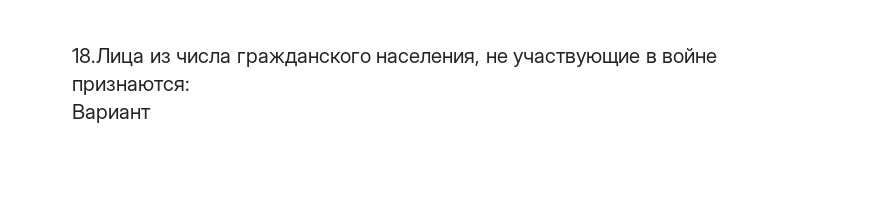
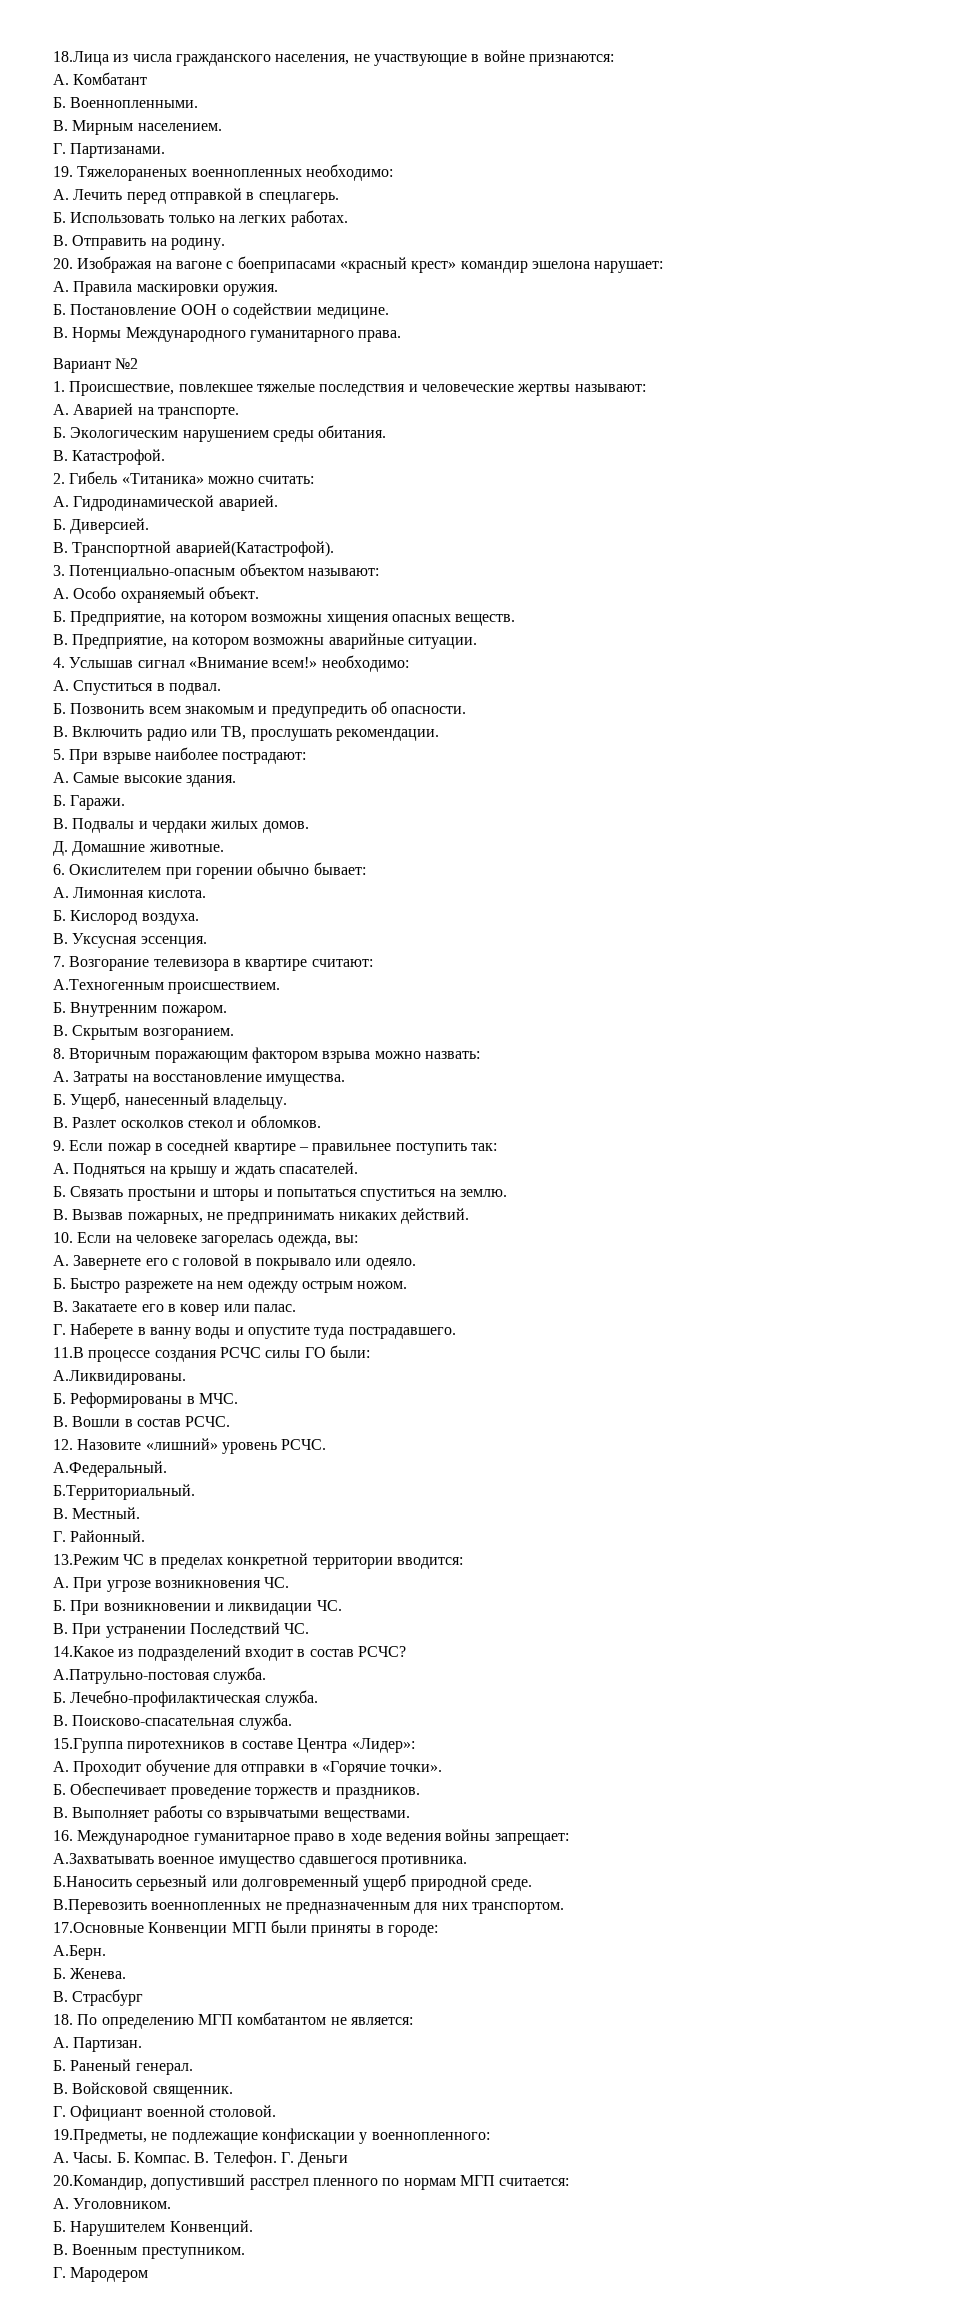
- Вариант
+ А. Комбатант
+ Б. Военнопленными.
+ В. Мирным населением.
+ Г. Партизанами.
+ 19. Тяжелораненых военнопленных необходимо:
+ А. Лечить перед отправкой в спецлагерь.
+ Б. Использовать только на легких работах.
+ В. Отправить на родину.
+ 20. Изображая на вагоне с боеприпасами «красный крест» командир эшелона нарушает:
+ А. Правила маскировки оружия.
+ Б. Постановление ООН о содействии медицине.
+ В. Нормы Международного гуманитарного права.
+ Вариант №2
+ 1. Происшествие, повлекшее тяжелые последствия и человеческие жертвы называют:
+ А. Аварией на транспорте.
+ Б. Экологическим нарушением среды обитания.
+ В. Катастрофой.
+ 2. Гибель «Титаника» можно считать:
+ А. Гидродинамической аварией.
+ Б. Диверсией.
+ В. Транспортной аварией(Катастрофой).
+ 3. Потенциально-опасным объектом называют:
+ А. Особо охраняемый объект.
+ Б. Предприятие, на котором возможны хищения опасных веществ.
+ В. Предприятие, на котором возможны аварийные ситуации.
+ 4. Услышав сигнал «Внимание всем!» необходимо:
+ А. Спуститься в подвал.
+ Б. Позвонить всем знакомым и предупредить об опасности.
+ В. Включить радио или ТВ, прослушать рекомендации.
+ 5. При взрыве наиболее пострадают:
+ А. Самые высокие здания.
+ Б. Гаражи.
+ В. Подвалы и чердаки жилых домов.
+ Д. Домашние животные.
+ 6. Окислителем при горении обычно бывает:
+ А. Лимонная кислота.
+ Б. Кислород воздуха.
+ В. Уксусная эссенция.
+ 7. Возгорание телевизора в квартире считают:
+ А.Техногенным происшествием.
+ Б. Внутренним пожаром.
+ В. Скрытым возгоранием.
+ 8. Вторичным поражающим фактором взрыва можно назвать:
+ А. Затраты на восстановление имущества.
+ Б. Ущерб, нанесенный владельцу.
+ В. Разлет осколков стекол и обломков.
+ 9. Если пожар в соседней квартире – правильнее поступить так:
+ А. Подняться на крышу и ждать спасателей.
+ Б. Связать простыни и шторы и попытаться спуститься на землю.
+ В. Вызвав пожарных, не предпринимать никаких действий.
+ 10. Если на человеке загорелась одежда, вы:
+ А. Завернете его с головой в покрывало или одеяло.
+ Б. Быстро разрежете на нем одежду острым ножом.
+ В. Закатаете его в ковер или палас.
+ Г. Наберете в ванну воды и опустите туда пострадавшего.
+ 11.В процессе создания РСЧС силы ГО были:
+ А.Ликвидированы.
+ Б. Реформированы в МЧС.
+ В. Вошли в состав РСЧС.
+ 12. Назовите «лишний» уровень РСЧС.
+ А.Федеральный.
+ Б.Территориальный.
+ В. Местный.
+ Г. Районный.
+ 13.Режим ЧС в пределах конкретной территории вводится:
+ А. При угрозе возникновения ЧС.
+ Б. При возникновении и ликвидации ЧС.
+ В. При устранении Последствий ЧС.
+ 14.Какое из подразделений входит в состав РСЧС?
+ А.Патрульно-постовая служба.
+ Б. Лечебно-профилактическая служба.
+ В. Поисково-спасательная служба.
+ 15.Группа пиротехников в составе Центра «Лидер»:
+ А. Проходит обучение для отправки в «Горячие точки».
+ Б. Обеспечивает проведение торжеств и праздников.
+ В. Выполняет работы со взрывчатыми веществами.
+ 16. Международное гуманитарное право в ходе ведения войны запрещает:
+ А.Захватывать военное имущество сдавшегося противника.
+ Б.Наносить серьезный или долговременный ущерб природной среде.
+ В.Перевозить военнопленных не предназначенным для них транспортом.
+ 17.Основные Конвенции МГП были приняты в городе:
+ А.Берн.
+ Б. Женева.
+ В. Страсбург
+ 18. По определению МГП комбатантом не является:
+ А. Партизан.
+ Б. Раненый генерал.
+ В. Войсковой священник.
+ Г. Официант военной столовой.
+ 19.Предметы, не подлежащие конфискации у военнопленного:
+ А. Часы. Б. Компас. В. Телефон. Г. Деньги
+ 20.Командир, допустивший расстрел пленного по нормам МГП считается:
+ А. Уголовником.
+ Б. Нарушителем Конвенций.
+ В. Военным преступником.
+ Г. Мародером

